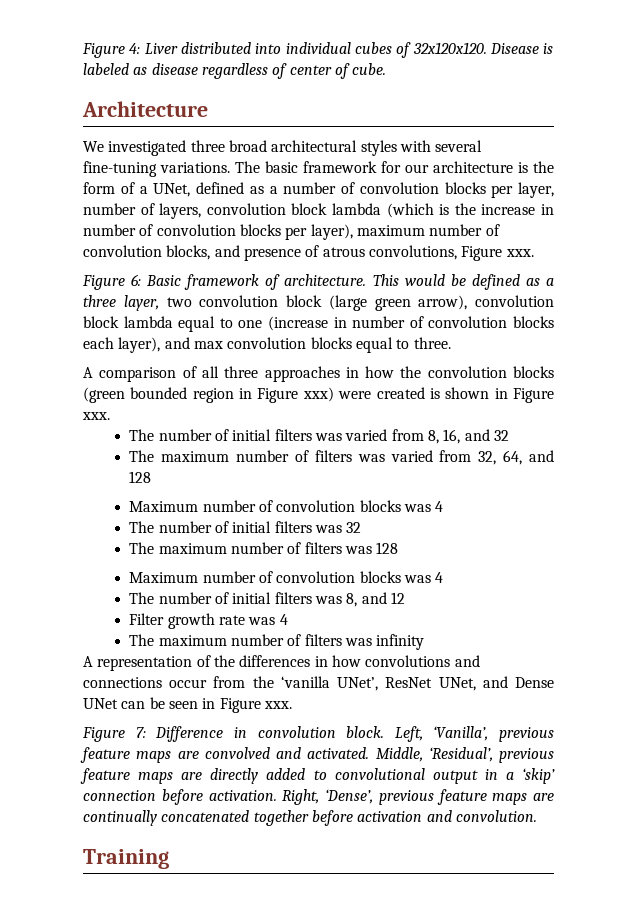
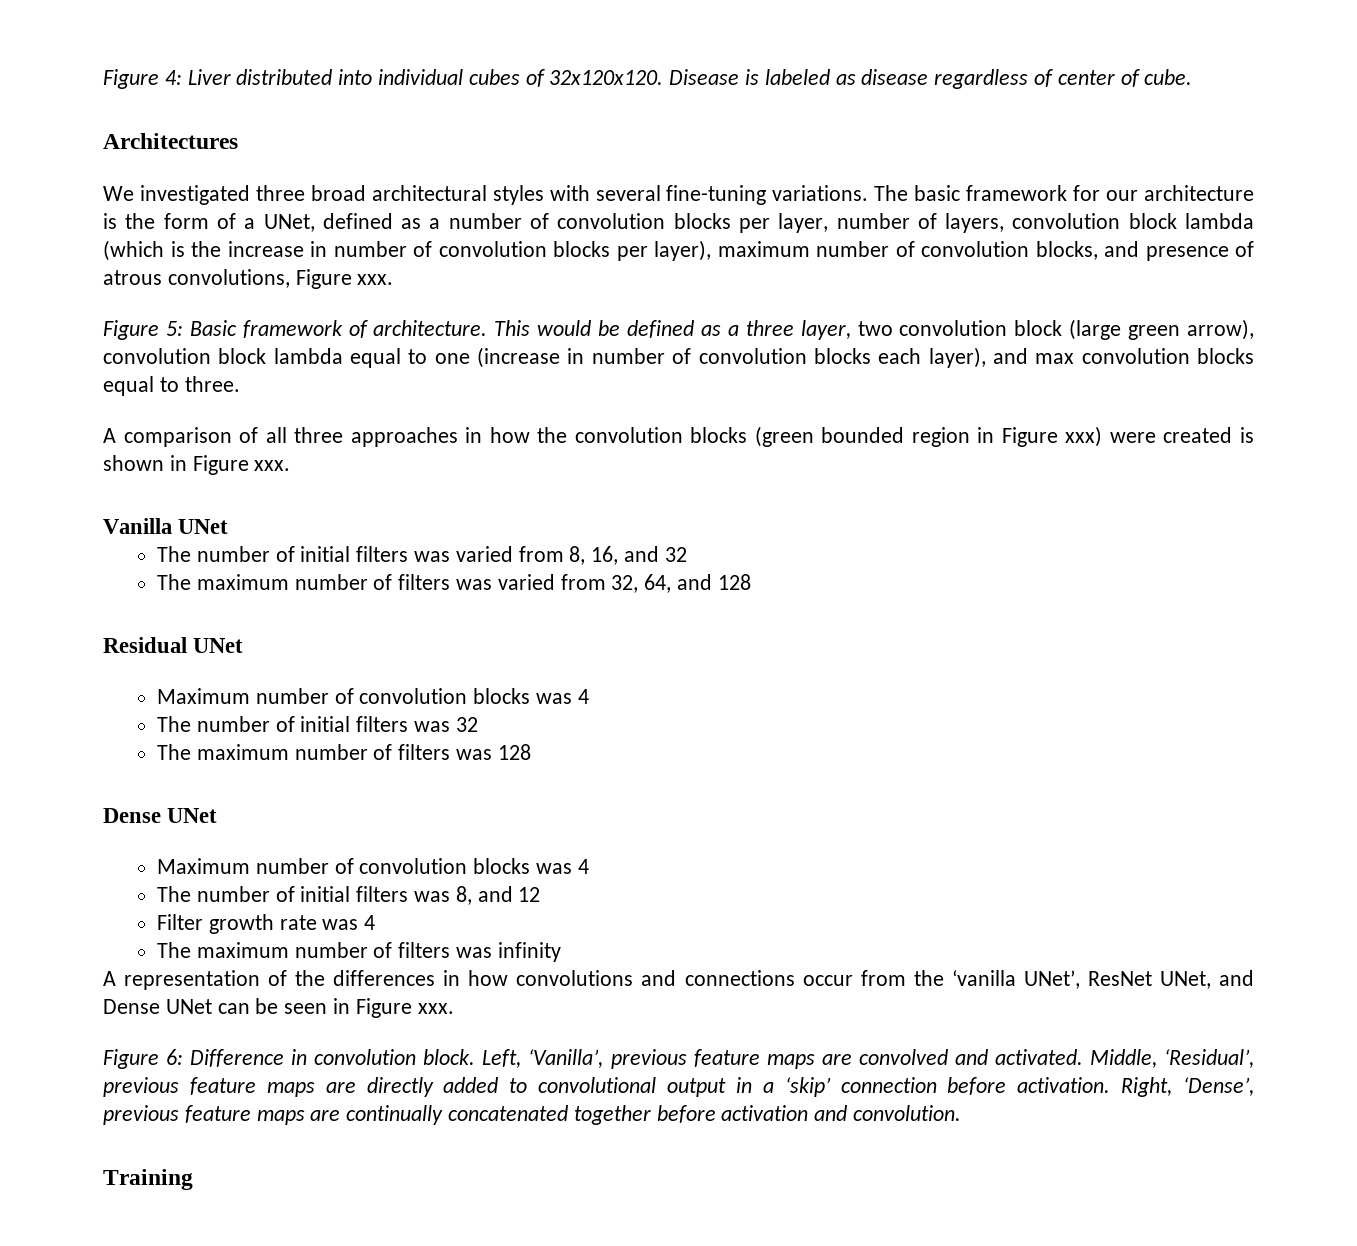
- Architecture
+ Architectures
- Figure 6: Basic framework of architecture.
+ Figure 5: Basic framework of architecture.
+ Vanilla UNet
+ Residual UNet
  The maximum number of filters was 128
+ Dense UNet
- Figure 7: Difference in convolution block.
+ Figure 6: Difference in convolution block.

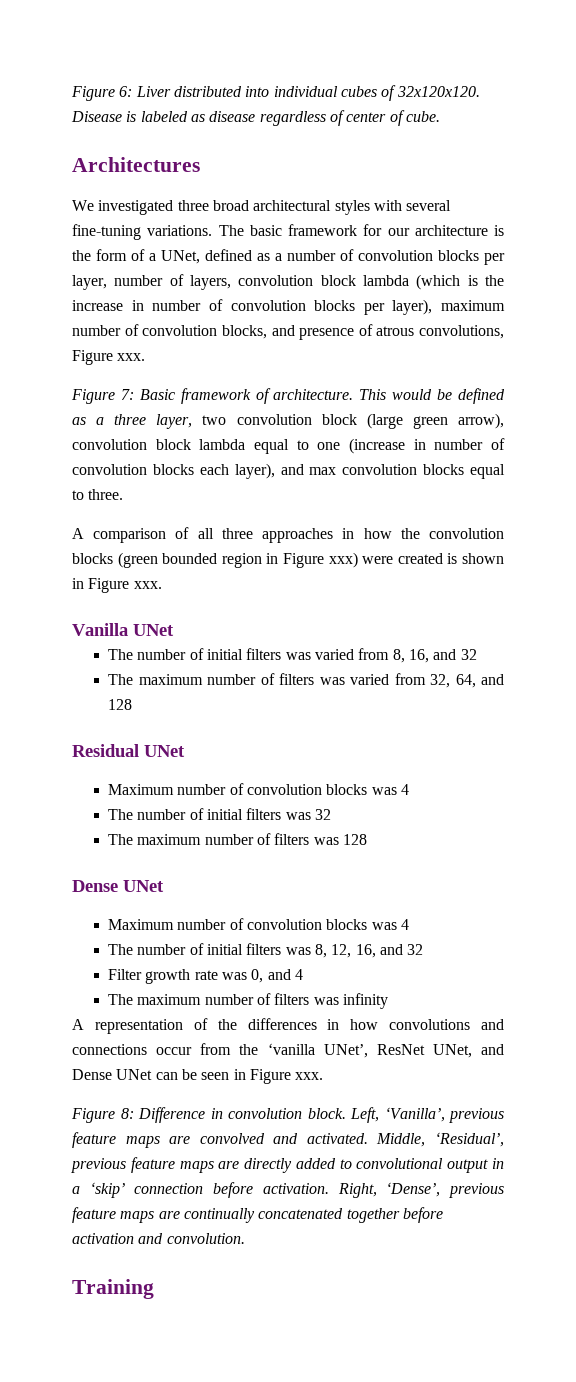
- Figure 4: Liver distributed into individual cubes of 32x120x120.
+ Figure 6: Liver distributed into individual cubes of 32x120x120.
- Figure 5: Basic framework of architecture.
+ Figure 7: Basic framework of architecture.
- The number of initial filters was 8, and 12
+ The number of initial filters was 8, 12, 16, and 32
- Filter growth rate was 4
+ Filter growth rate was 0, and 4
- Figure 6: Difference in convolution block.
+ Figure 8: Difference in convolution block.

